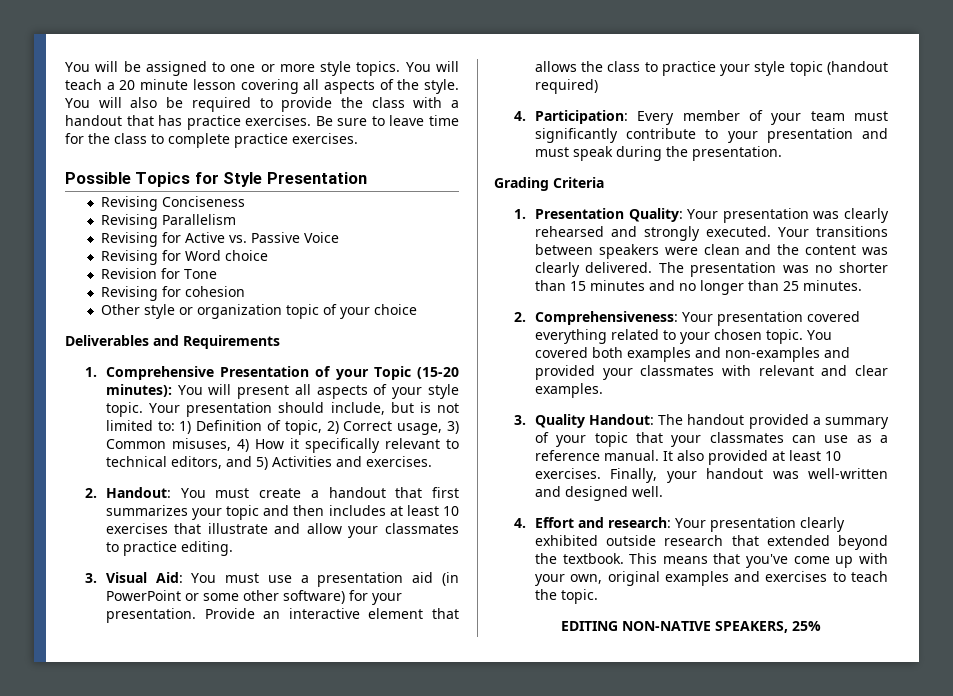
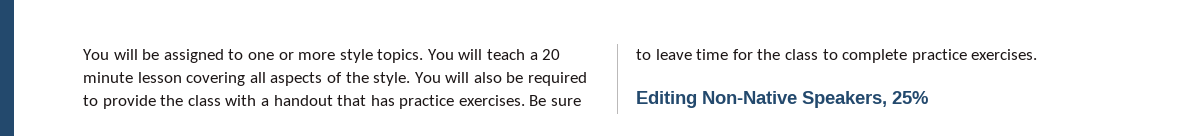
- Possible Topics for Style Presentation
- Revising Conciseness
- Revising Parallelism
- Revising for Active vs. Passive Voice
- Revising for Word choice
- Revision for Tone
- Revising for cohesion
- Other style or organization topic of your choice
- Deliverables and Requirements
- 1. Comprehensive Presentation of your Topic (15-20 minutes): You will present all aspects of your style topic. Your presentation should include, but is not limited to: 1) Definition of topic, 2) Correct usage, 3) Common misuses, 4) How it specifically relevant to technical editors, and 5) Activities and exercises.
- 2. Handout: You must create a handout that first summarizes your topic and then includes at least 10 exercises that illustrate and allow your classmates to practice editing.
- 3. Visual Aid: You must use a presentation aid (in PowerPoint or some other software) for your presentation. Provide an interactive element that allows the class to practice your style topic (handout required)
- 4. Participation: Every member of your team must significantly contribute to your presentation and must speak during the presentation.
- Grading Criteria
- 1. Presentation Quality: Your presentation was clearly rehearsed and strongly executed. Your transitions between speakers were clean and the content was clearly delivered. The presentation was no shorter than 15 minutes and no longer than 25 minutes.
- 2. Comprehensiveness: Your presentation covered everything related to your chosen topic. You covered both examples and non-examples and provided your classmates with relevant and clear examples.
- 3. Quality Handout: The handout provided a summary of your topic that your classmates can use as a reference manual. It also provided at least 10 exercises. Finally, your handout was well-written and designed well.
- 4. Effort and research: Your presentation clearly exhibited outside research that extended beyond the textbook. This means that you've come up with your own, original examples and exercises to teach the topic.
- EDITING NON-NATIVE SPEAKERS, 25%
+ Editing Non-Native Speakers, 25%

